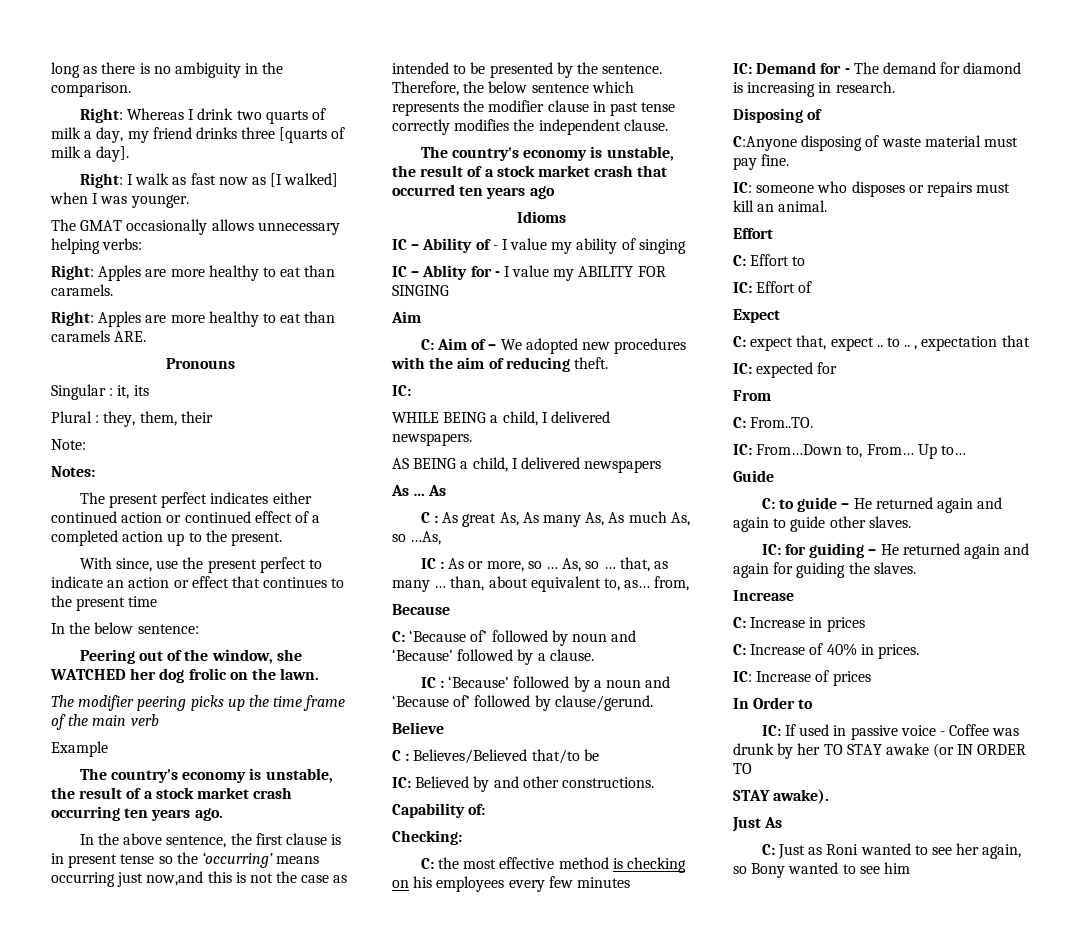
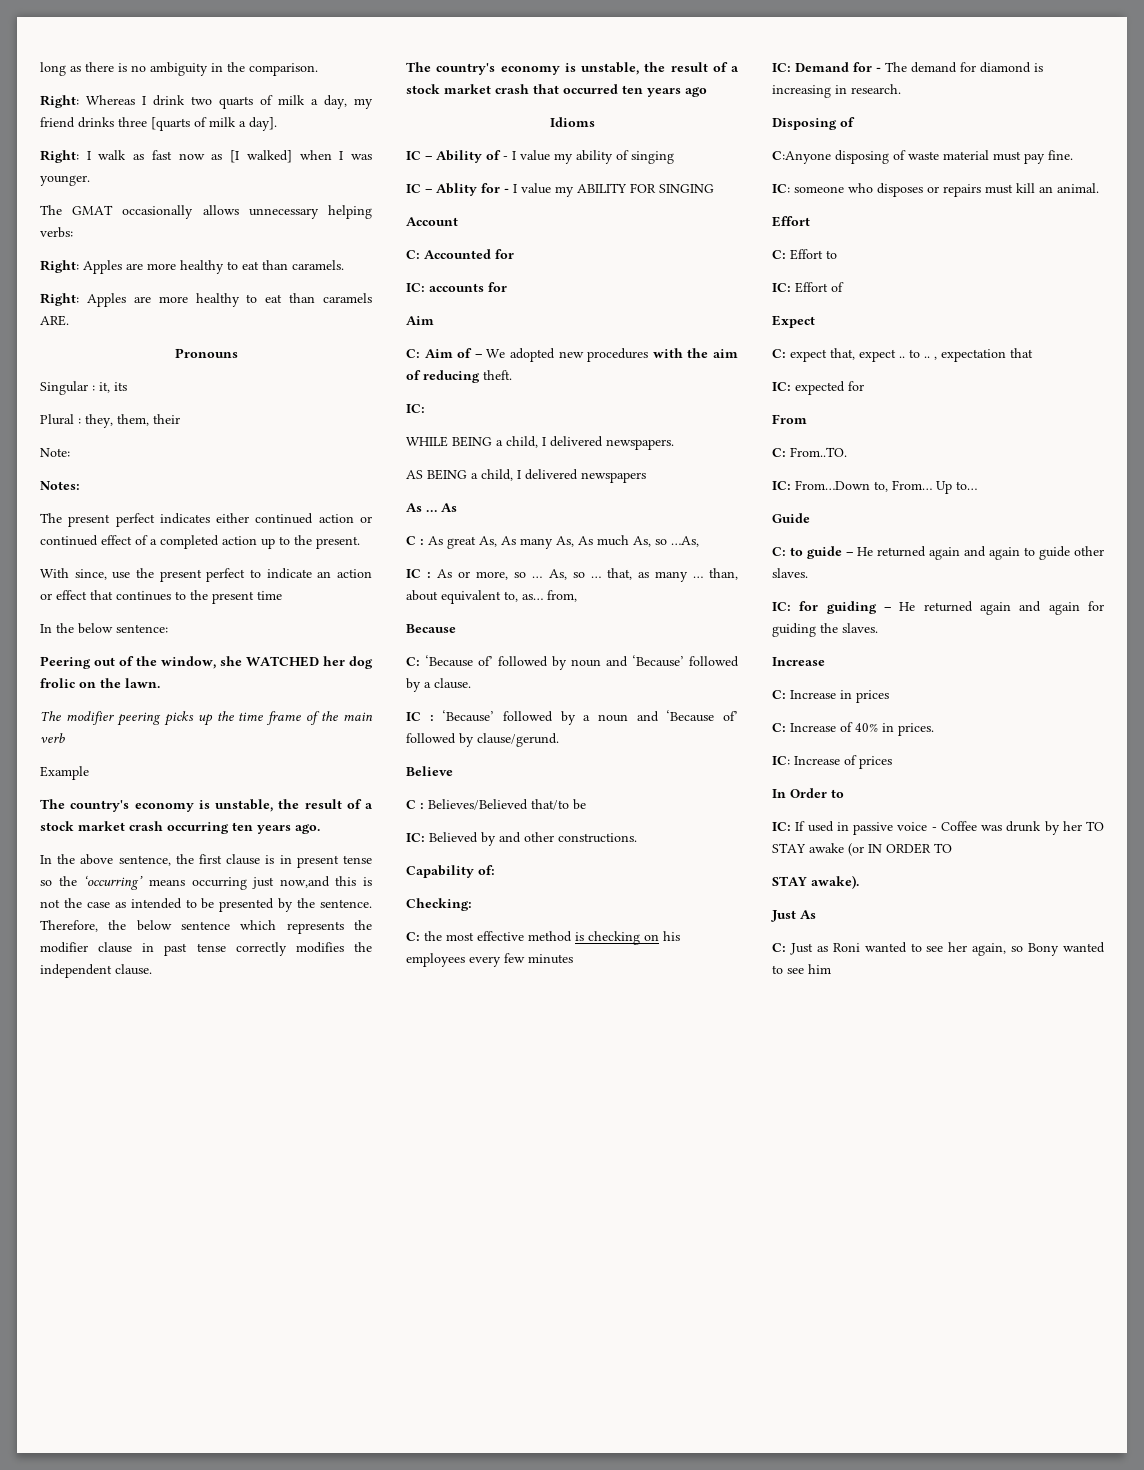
+ Account
+ C: Accounted for
+ IC: accounts for

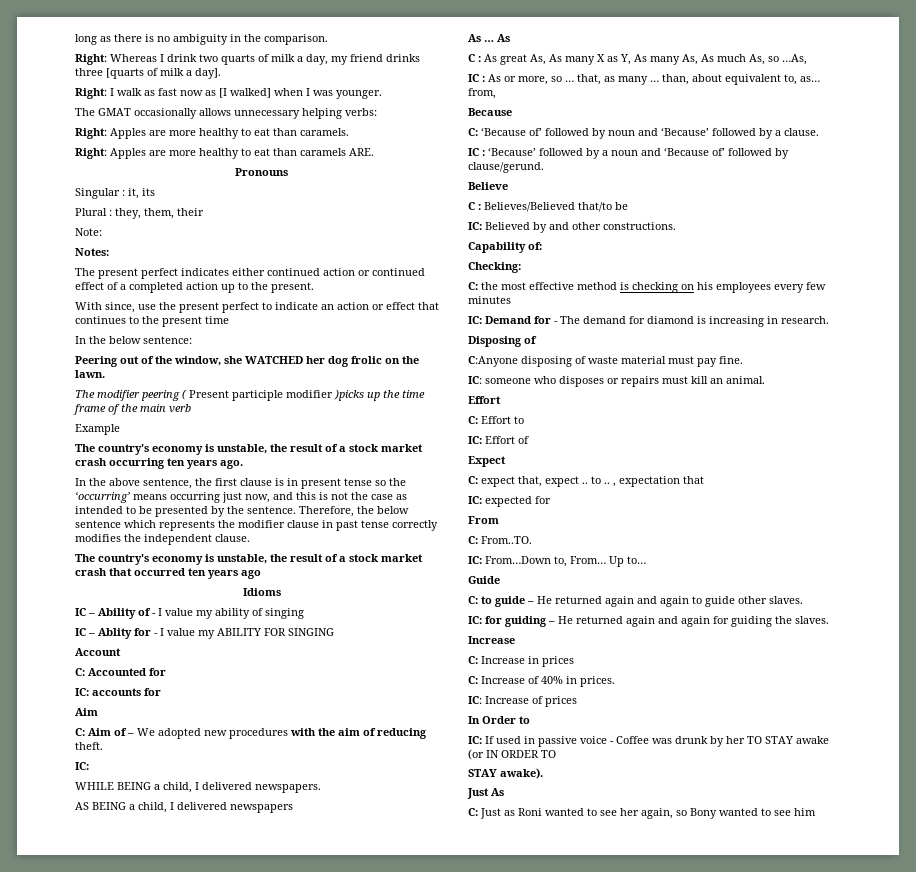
- The modifier peering picks up the time frame of the main verb
+ The modifier peering ( Present participle modifier )picks up the time frame of the main verb
- In the above sentence, the first clause is in present tense so the ‘occurring’ means occurring just now,and this is not the case as intended to be presented by the sentence.
+ In the above sentence, the first clause is in present tense so the ‘occurring’ means occurring just now, and this is not the case as intended to be presented by the sentence.
- C : As great As, As many As, As much As, so …As,
+ C : As great As, As many X as Y, As many As, As much As, so …As,
- IC : As or more, so … As, so … that, as many … than, about equivalent to, as… from,
+ IC : As or more, so … that, as many … than, about equivalent to, as… from,

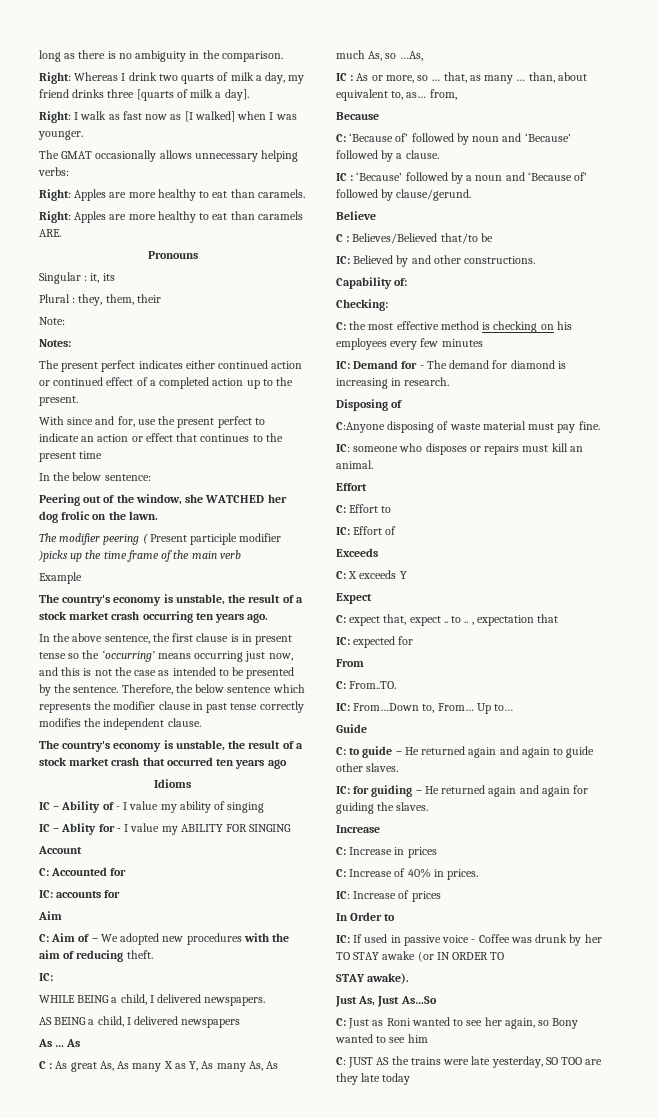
- With since, use the present perfect to indicate an action or effect that continues to the present time
+ With since and for, use the present perfect to indicate an action or effect that continues to the present time
+ Exceeds
+ C: X exceeds Y
- Just As
+ Just As, Just As…So
+ C: JUST AS the trains were late yesterday, SO TOO are they late today

